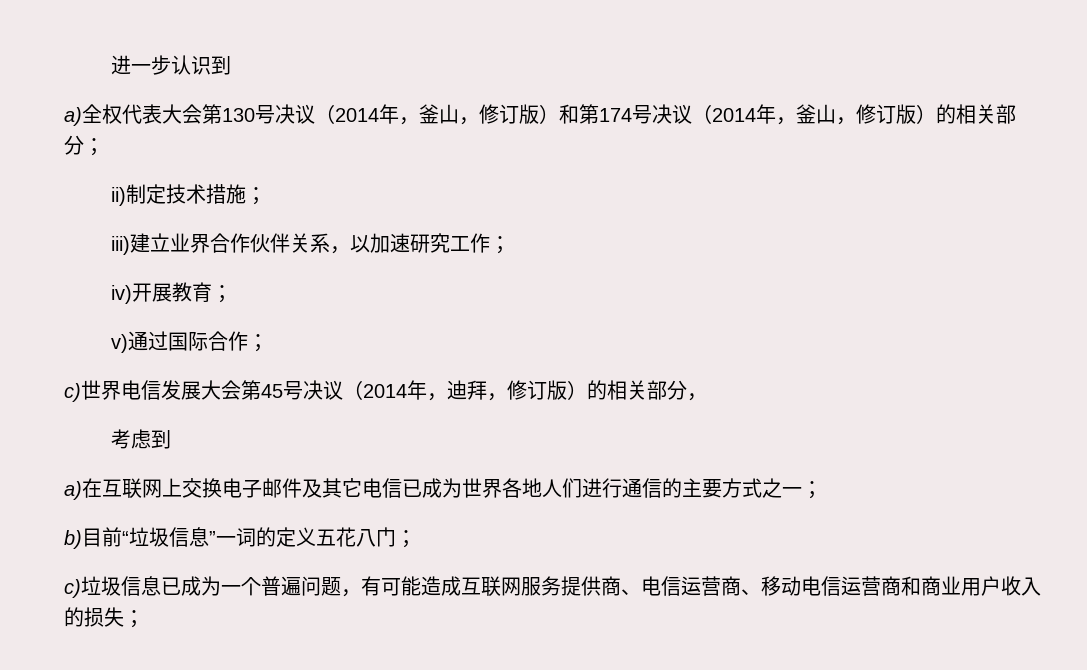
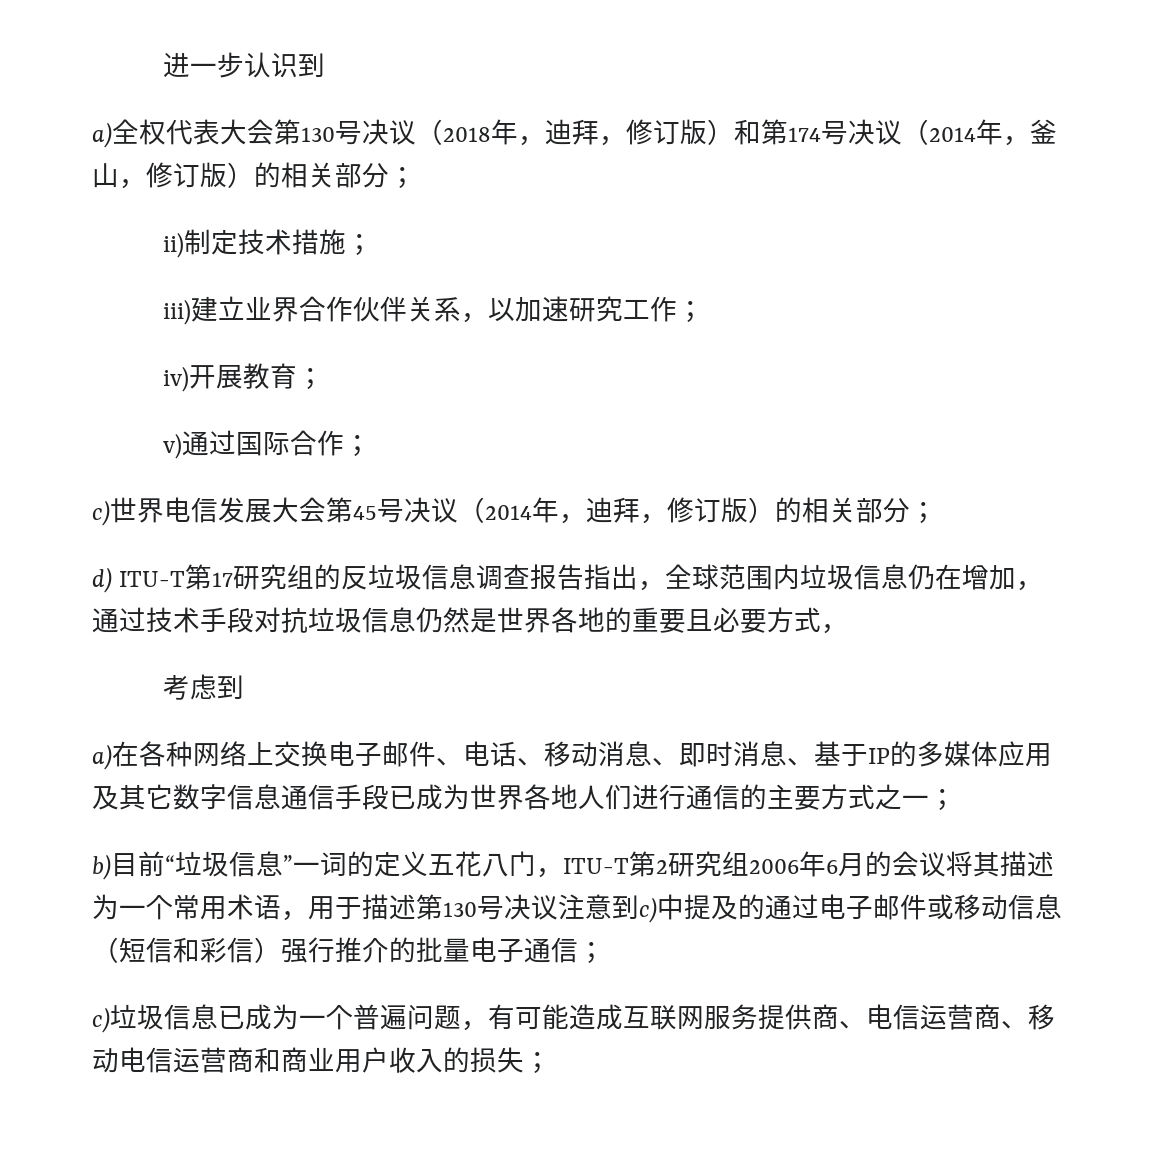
- a)全权代表大会第130号决议（2014年，釜山，修订版）和第174号决议（2014年，釜山，修订版）的相关部分；
+ a)全权代表大会第130号决议（2018年，迪拜，修订版）和第174号决议（2014年，釜山，修订版）的相关部分；
- c)世界电信发展大会第45号决议（2014年，迪拜，修订版）的相关部分，
+ c)世界电信发展大会第45号决议（2014年，迪拜，修订版）的相关部分；
+ d) ITU-T第17研究组的反垃圾信息调查报告指出，全球范围内垃圾信息仍在增加，通过技术手段对抗垃圾信息仍然是世界各地的重要且必要方式，
- a)在互联网上交换电子邮件及其它电信已成为世界各地人们进行通信的主要方式之一；
+ a)在各种网络上交换电子邮件、电话、移动消息、即时消息、基于IP的多媒体应用及其它数字信息通信手段已成为世界各地人们进行通信的主要方式之一；
- b)目前“垃圾信息”一词的定义五花八门；
+ b)目前“垃圾信息”一词的定义五花八门，ITU-T第2研究组2006年6月的会议将其描述为一个常用术语，用于描述第130号决议注意到c)中提及的通过电子邮件或移动信息（短信和彩信）强行推介的批量电子通信；

